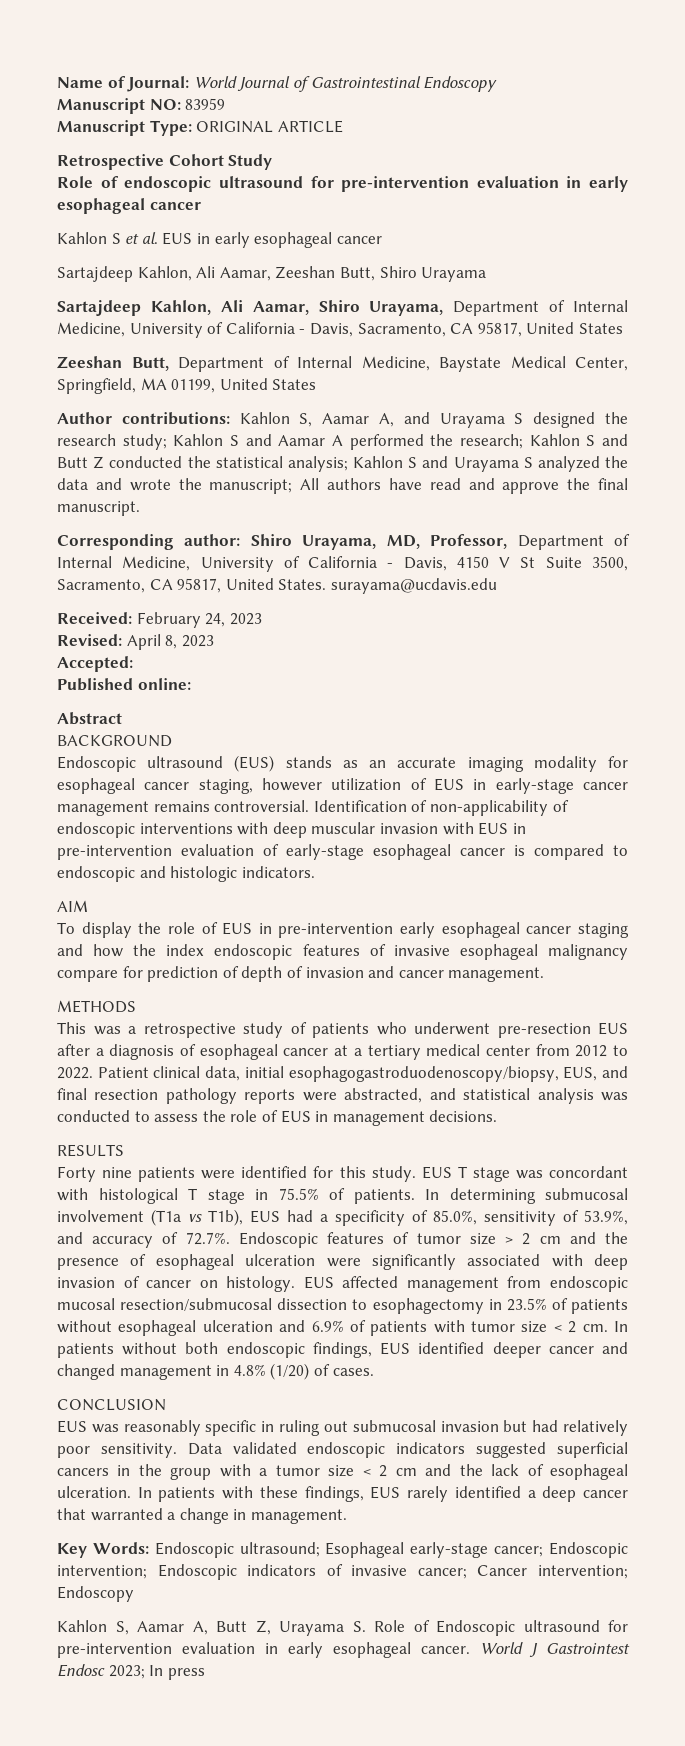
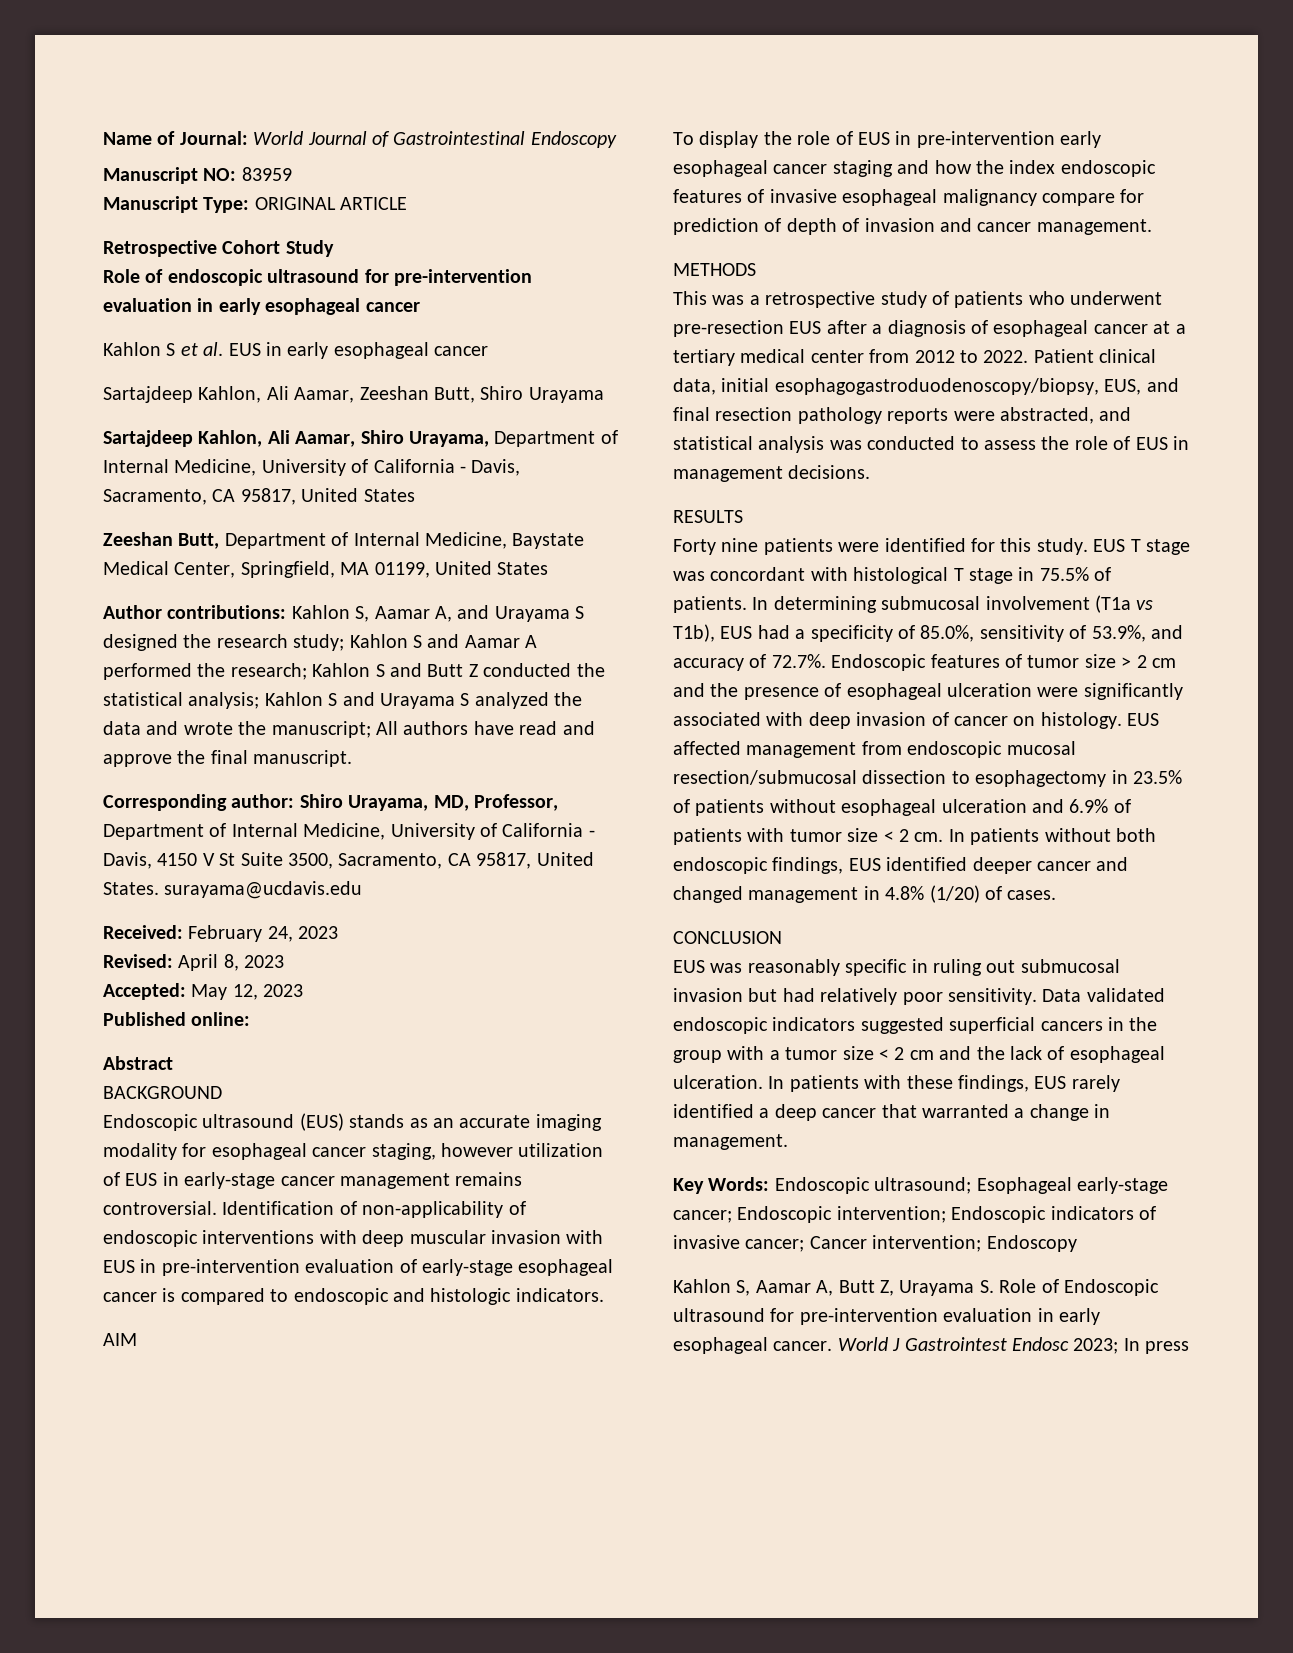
- Accepted:
+ Accepted: May 12, 2023

